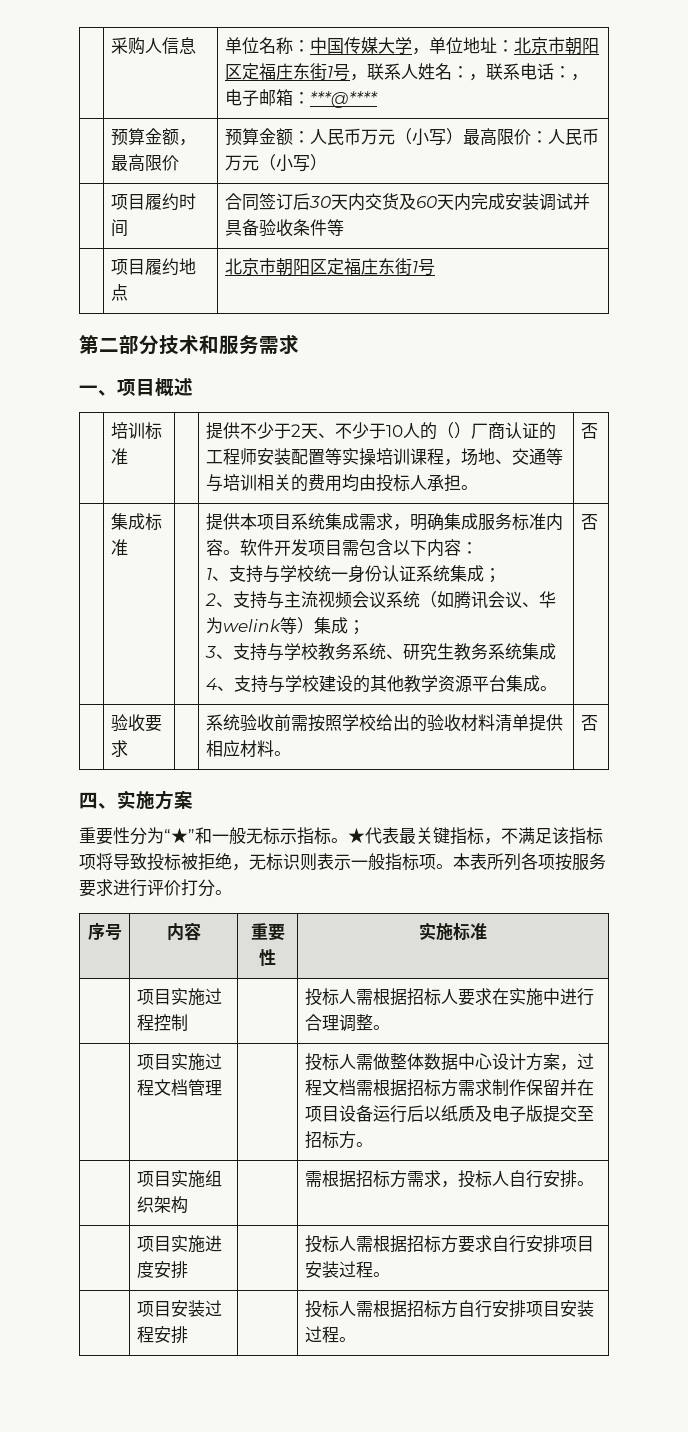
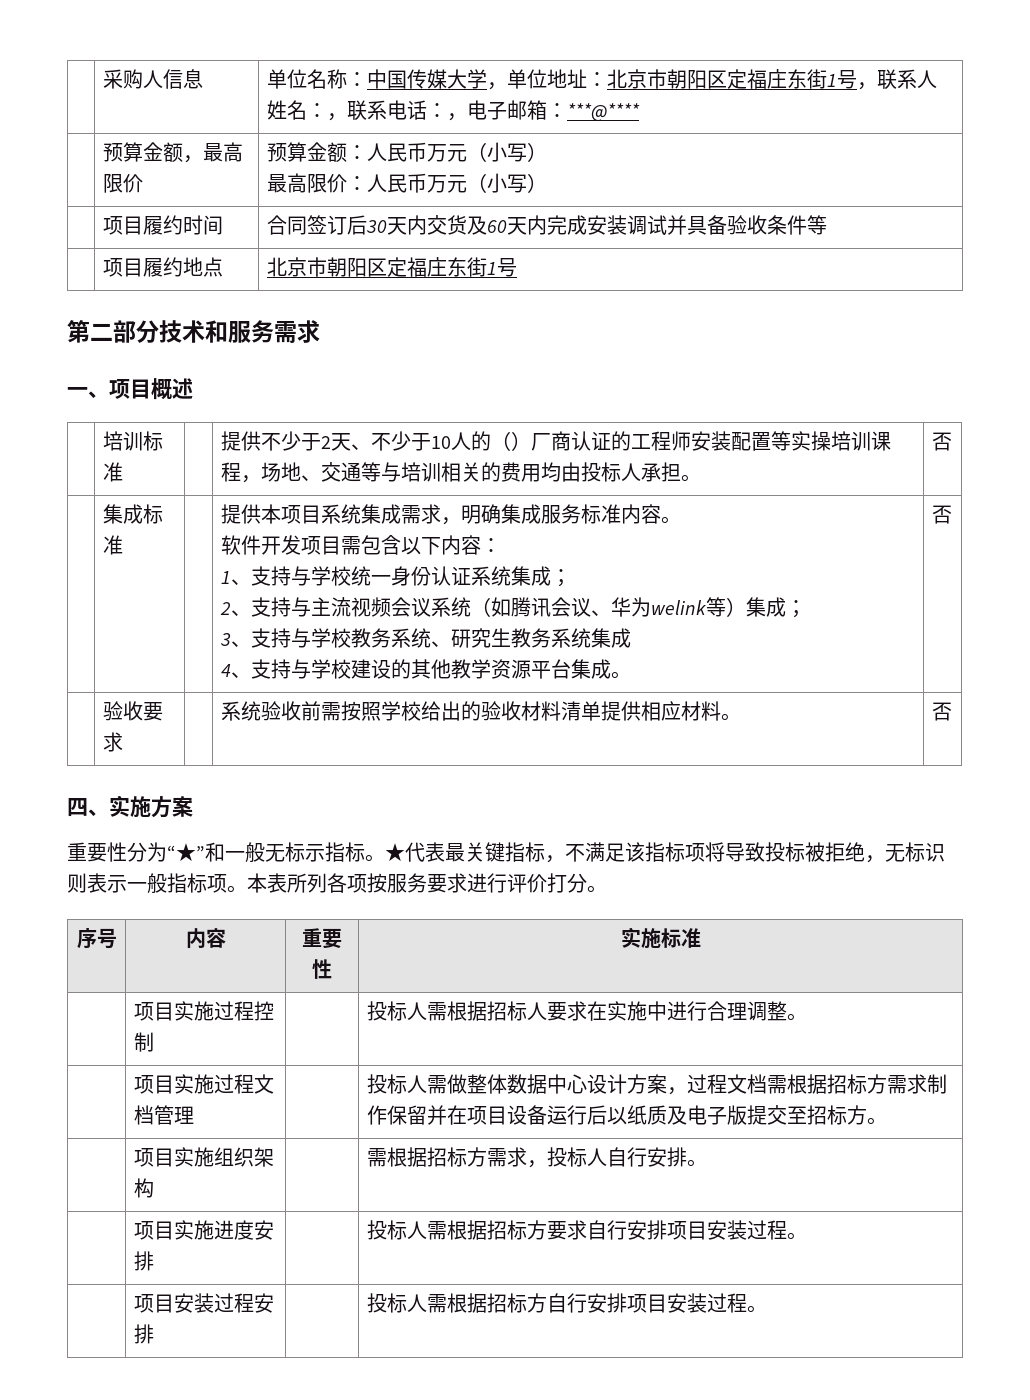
- | 预算金额，最高限价 | 预算金额：人民币万元（小写）最高限价：人民币万元（小写）
+ | 预算金额，最高限价 | 预算金额：人民币万元（小写）
+ 最高限价：人民币万元（小写）
- 提供本项目系统集成需求，明确集成服务标准内容。软件开发项目需包含以下内容：
+ 提供本项目系统集成需求，明确集成服务标准内容。
+ 软件开发项目需包含以下内容：

